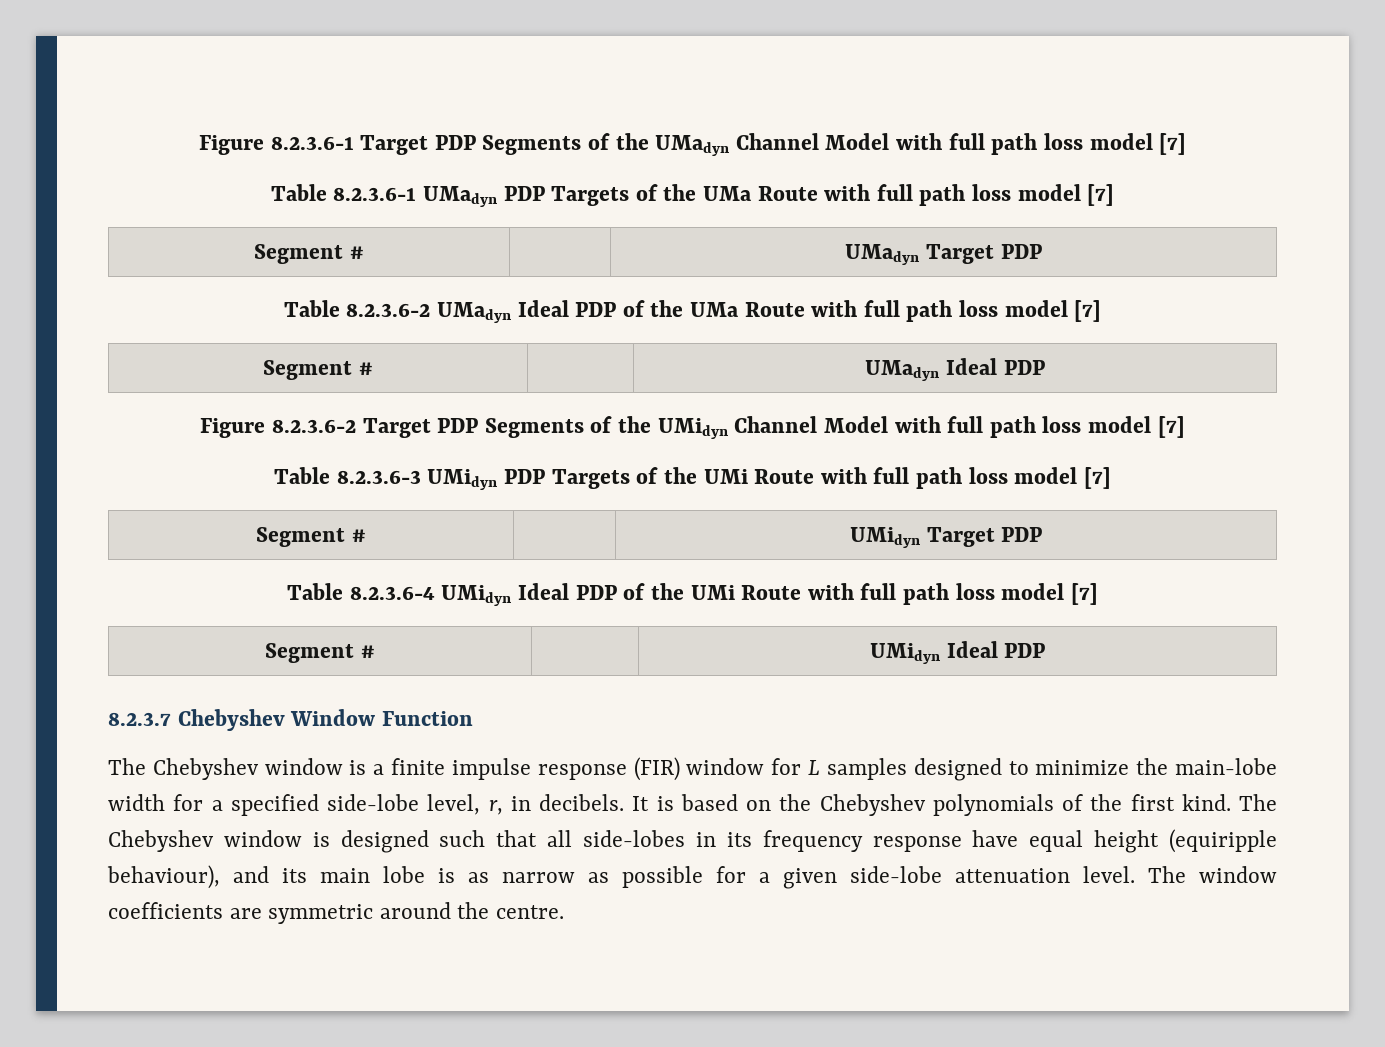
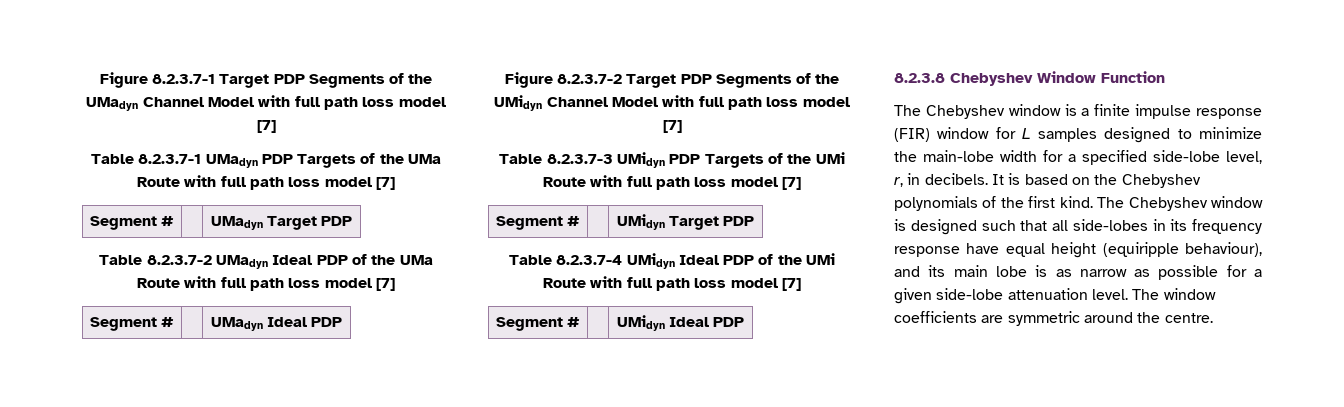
- Figure 8.2.3.6-1 Target PDP Segments of the UMadyn Channel Model with full path loss model [7]
+ Figure 8.2.3.7-1 Target PDP Segments of the UMadyn Channel Model with full path loss model [7]
- Table 8.2.3.6-1 UMadyn PDP Targets of the UMa Route with full path loss model [7]
+ Table 8.2.3.7-1 UMadyn PDP Targets of the UMa Route with full path loss model [7]
- Table 8.2.3.6-2 UMadyn Ideal PDP of the UMa Route with full path loss model [7]
+ Table 8.2.3.7-2 UMadyn Ideal PDP of the UMa Route with full path loss model [7]
- Figure 8.2.3.6-2 Target PDP Segments of the UMidyn Channel Model with full path loss model [7]
+ Figure 8.2.3.7-2 Target PDP Segments of the UMidyn Channel Model with full path loss model [7]
- Table 8.2.3.6-3 UMidyn PDP Targets of the UMi Route with full path loss model [7]
+ Table 8.2.3.7-3 UMidyn PDP Targets of the UMi Route with full path loss model [7]
- Table 8.2.3.6-4 UMidyn Ideal PDP of the UMi Route with full path loss model [7]
+ Table 8.2.3.7-4 UMidyn Ideal PDP of the UMi Route with full path loss model [7]
- 8.2.3.7 Chebyshev Window Function
+ 8.2.3.8 Chebyshev Window Function

